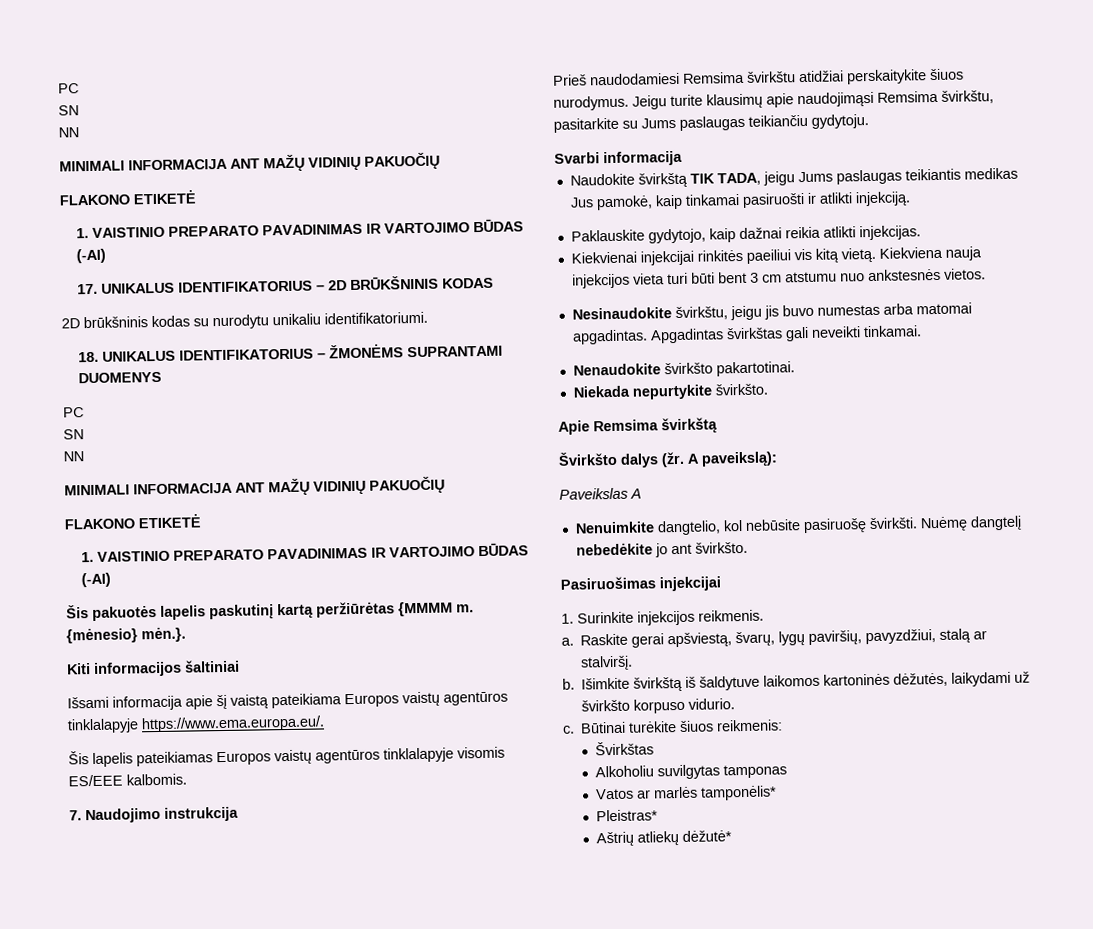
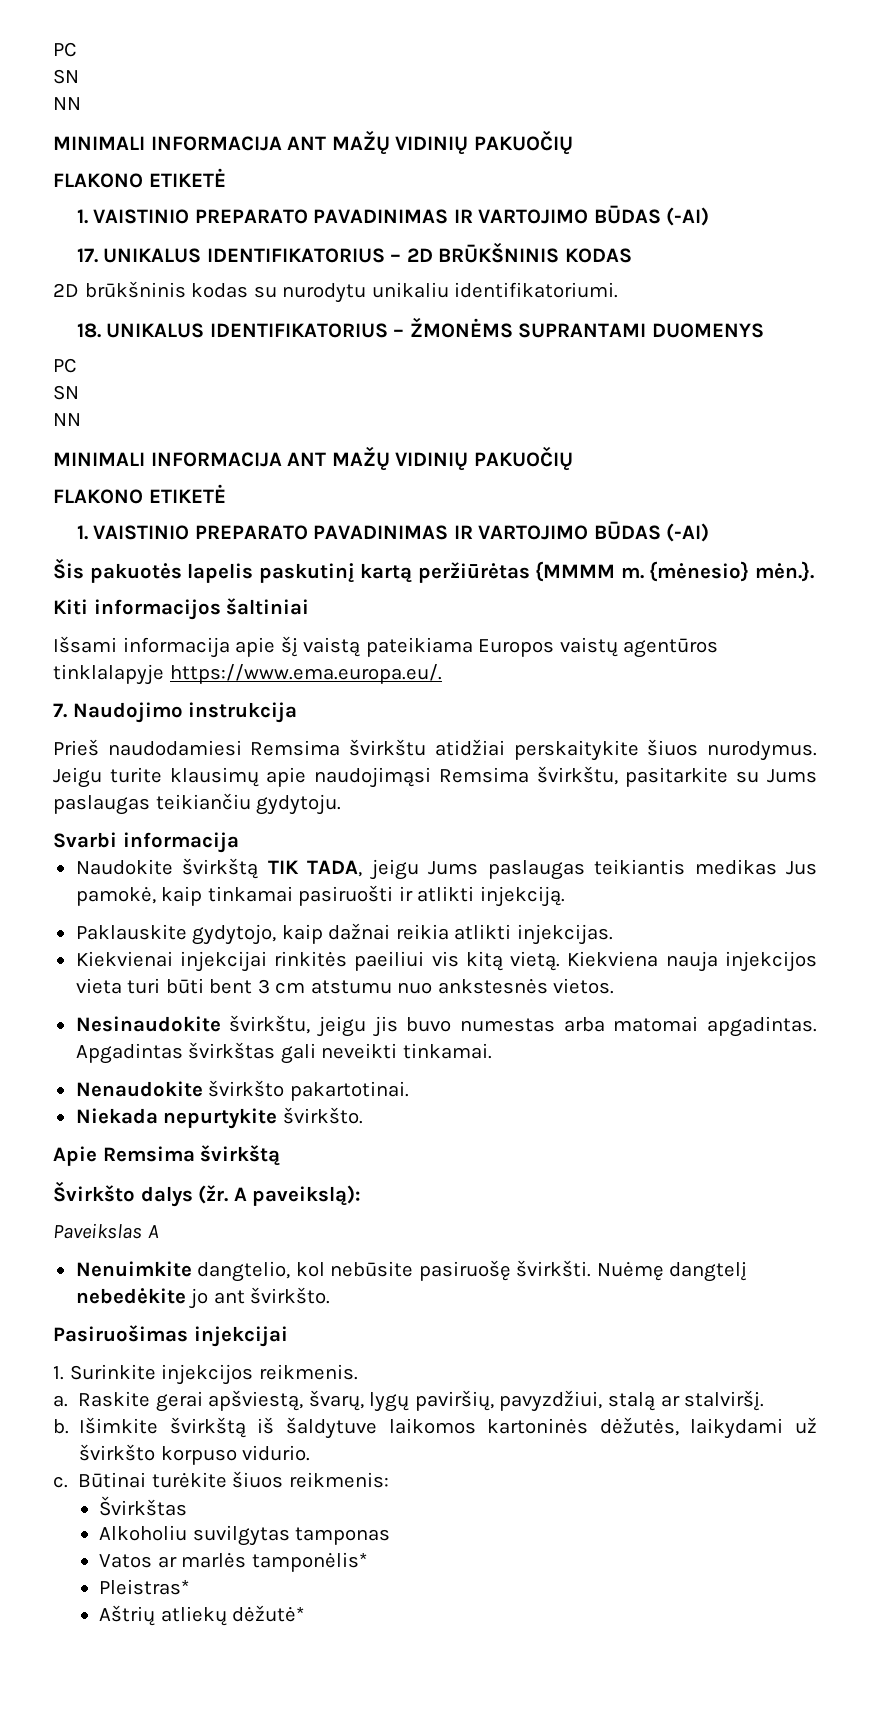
- Šis lapelis pateikiamas Europos vaistų agentūros tinklalapyje visomis ES/EEE kalbomis.

